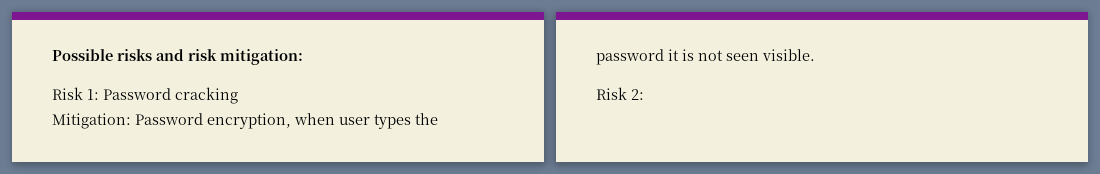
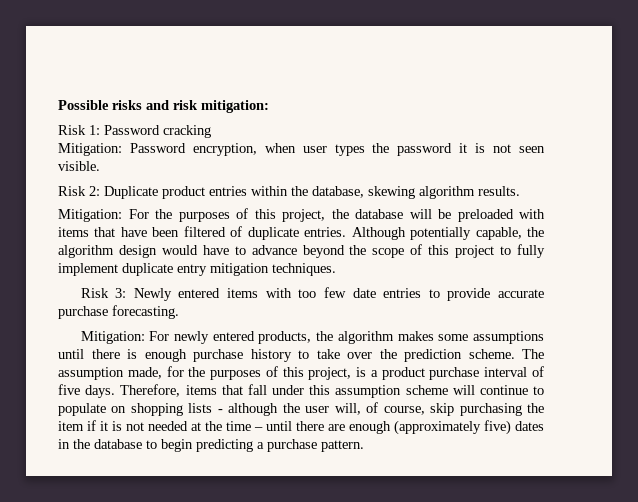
- Risk 2:
+ Risk 2: Duplicate product entries within the database, skewing algorithm results.
+ Mitigation: For the purposes of this project, the database will be preloaded with items that have been filtered of duplicate entries. Although potentially capable, the algorithm design would have to advance beyond the scope of this project to fully implement duplicate entry mitigation techniques.
+ Risk 3: Newly entered items with too few date entries to provide accurate purchase forecasting.
+ Mitigation: For newly entered products, the algorithm makes some assumptions until there is enough purchase history to take over the prediction scheme. The assumption made, for the purposes of this project, is a product purchase interval of five days. Therefore, items that fall under this assumption scheme will continue to populate on shopping lists - although the user will, of course, skip purchasing the item if it is not needed at the time – until there are enough (approximately five) dates in the database to begin predicting a purchase pattern.

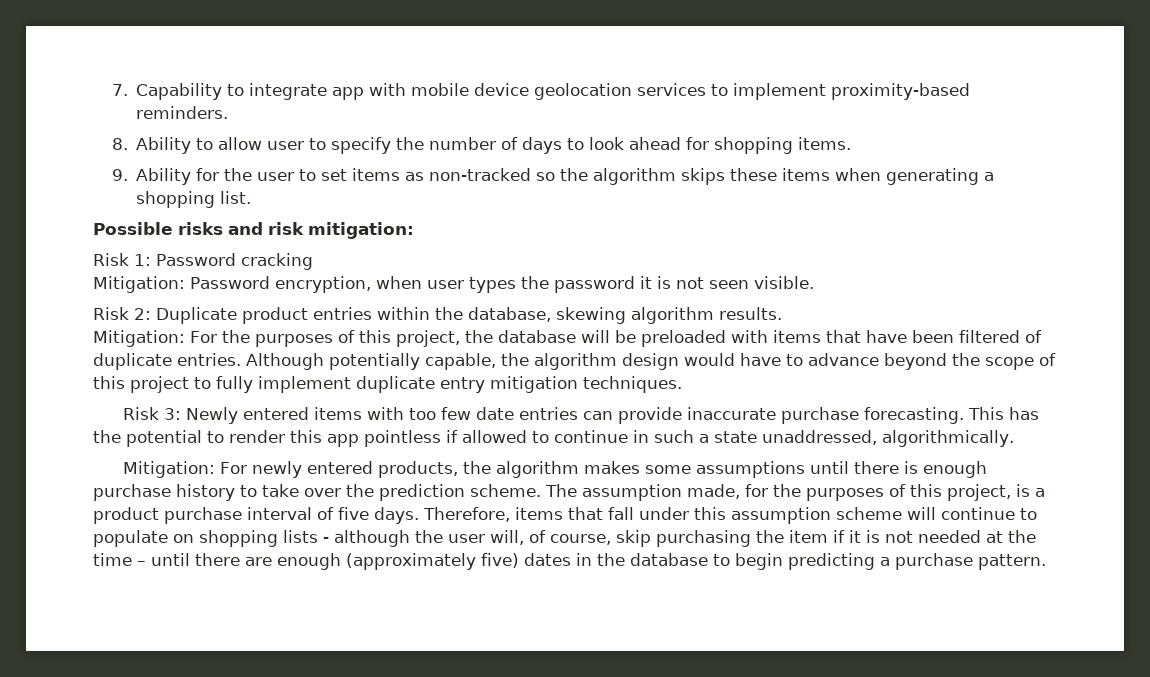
+ 7. Capability to integrate app with mobile device geolocation services to implement proximity-based reminders.
+ 8. Ability to allow user to specify the number of days to look ahead for shopping items.
+ 9. Ability for the user to set items as non-tracked so the algorithm skips these items when generating a shopping list.
- Risk 3: Newly entered items with too few date entries to provide accurate purchase forecasting.
+ Risk 3: Newly entered items with too few date entries can provide inaccurate purchase forecasting. This has the potential to render this app pointless if allowed to continue in such a state unaddressed, algorithmically.

